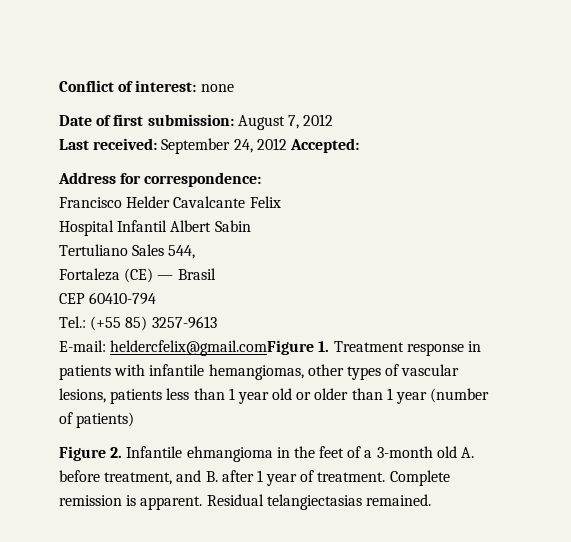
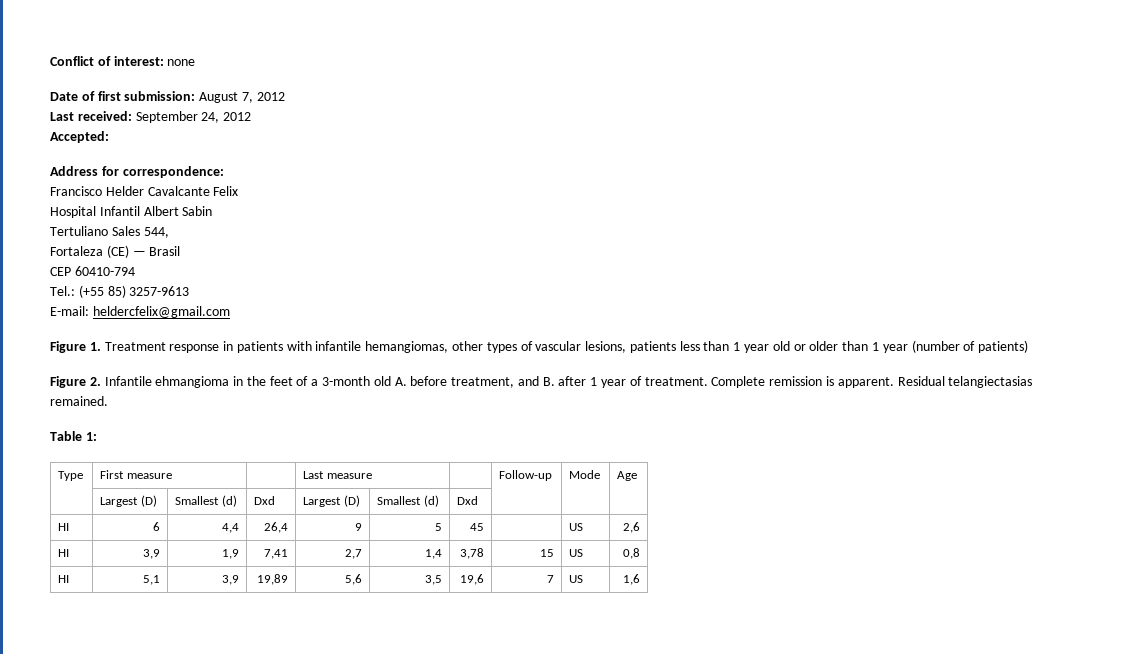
- Last received: September 24, 2012 Accepted:
+ Last received: September 24, 2012
+ Accepted:
- E-mail: heldercfelix@gmail.comFigure 1. Treatment response in patients with infantile hemangiomas, other types of vascular lesions, patients less than 1 year old or older than 1 year (number of patients)
+ E-mail: heldercfelix@gmail.com
+ Figure 1. Treatment response in patients with infantile hemangiomas, other types of vascular lesions, patients less than 1 year old or older than 1 year (number of patients)
+ Table 1:
+ Type | First measure | | Last measure | | Follow-up | Mode | Age
+ | Largest (D) | Smallest (d) | Dxd | Largest (D) | Smallest (d) | Dxd | | |
+ HI | 6 | 4,4 | 26,4 | 9 | 5 | 45 | | US | 2,6
+ HI | 3,9 | 1,9 | 7,41 | 2,7 | 1,4 | 3,78 | 15 | US | 0,8
+ HI | 5,1 | 3,9 | 19,89 | 5,6 | 3,5 | 19,6 | 7 | US | 1,6

